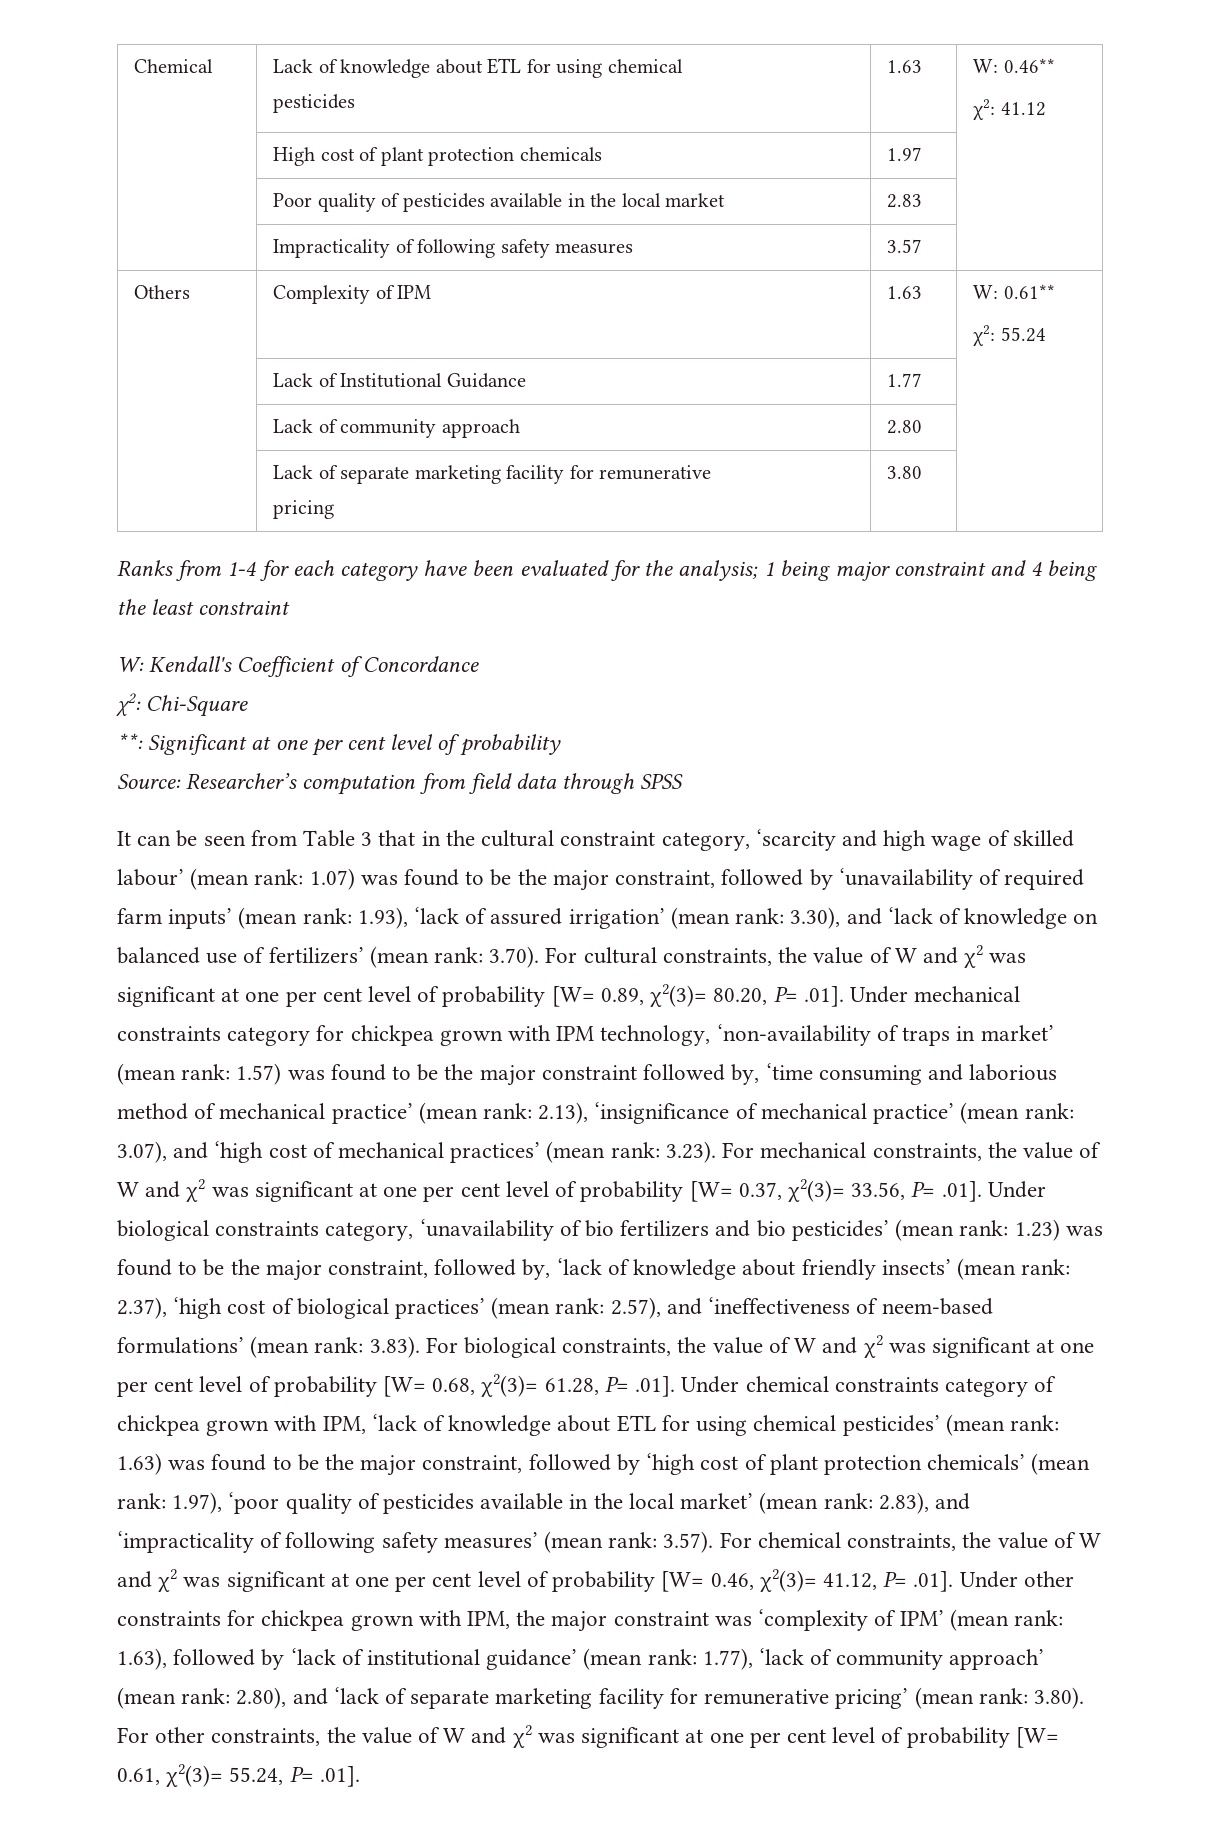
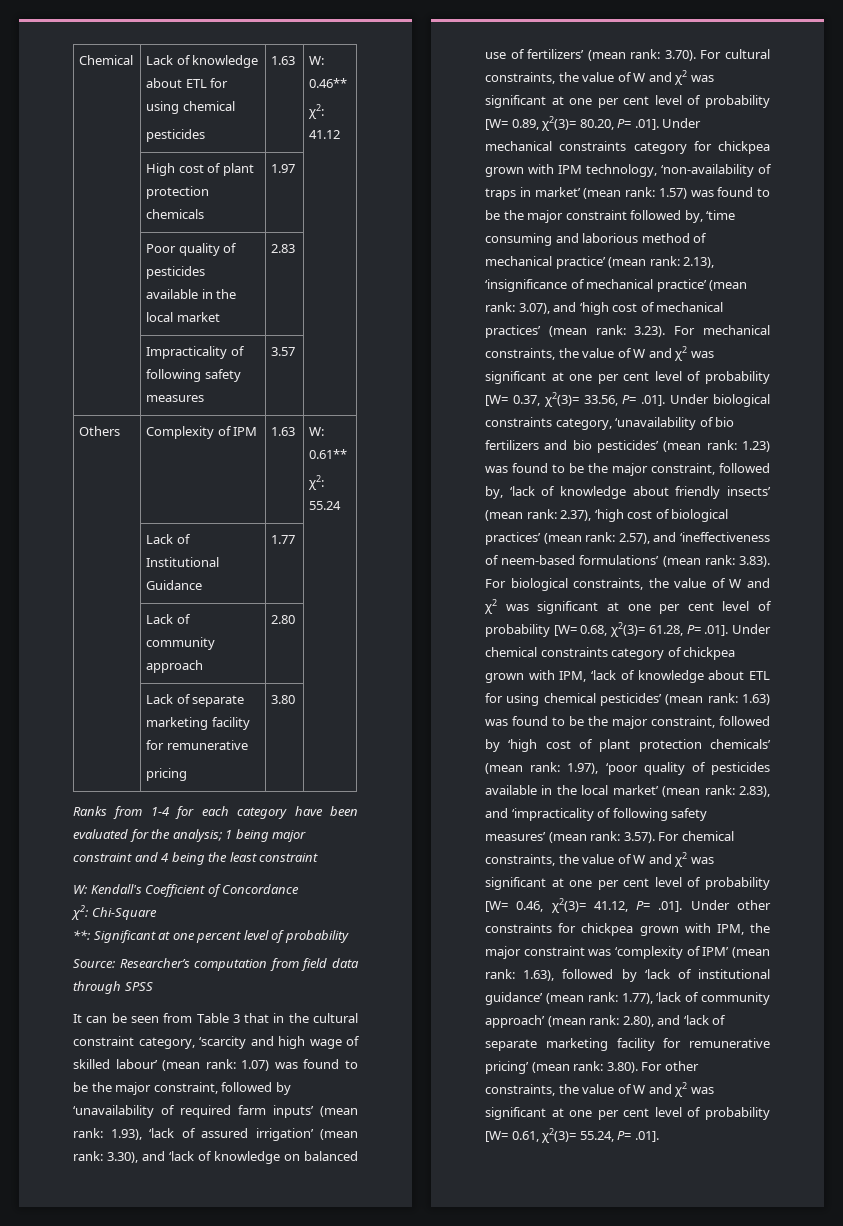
- **: Significant at one per cent level of probability
+ **: Significant at one percent level of probability

